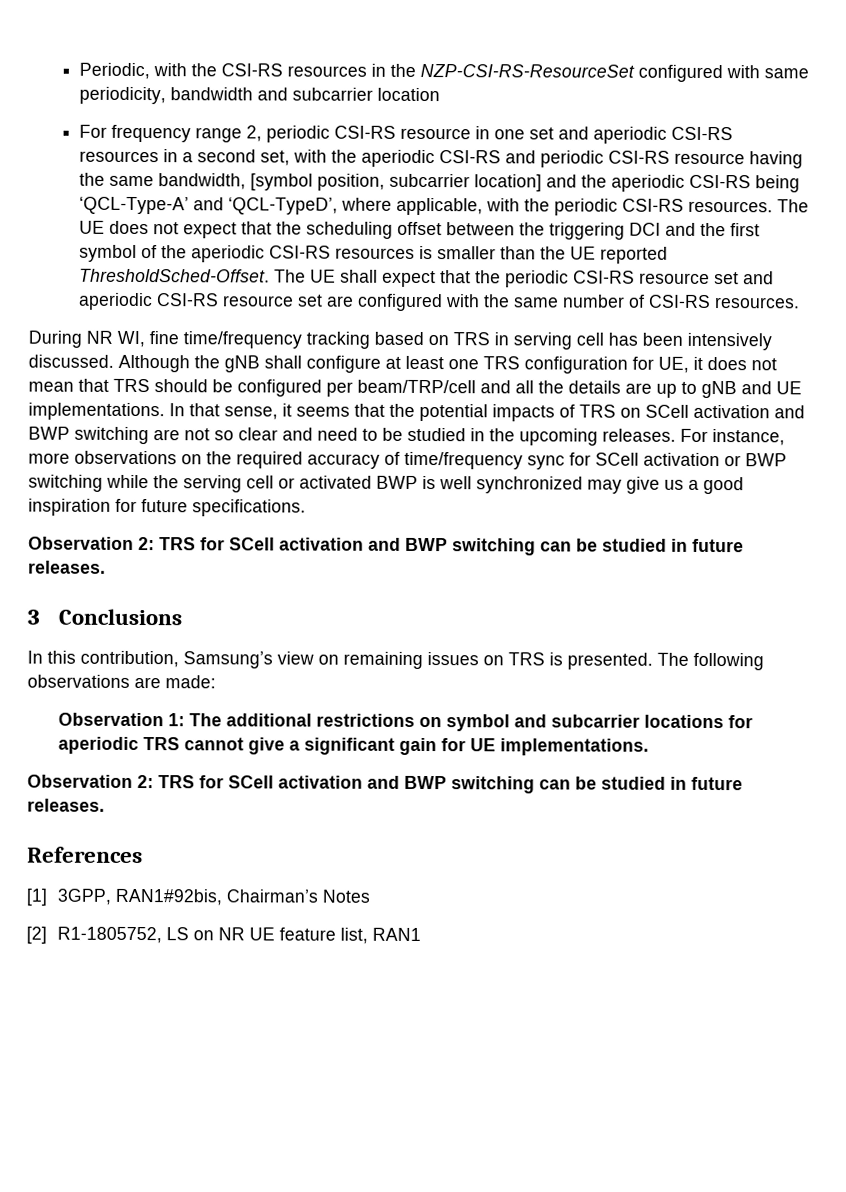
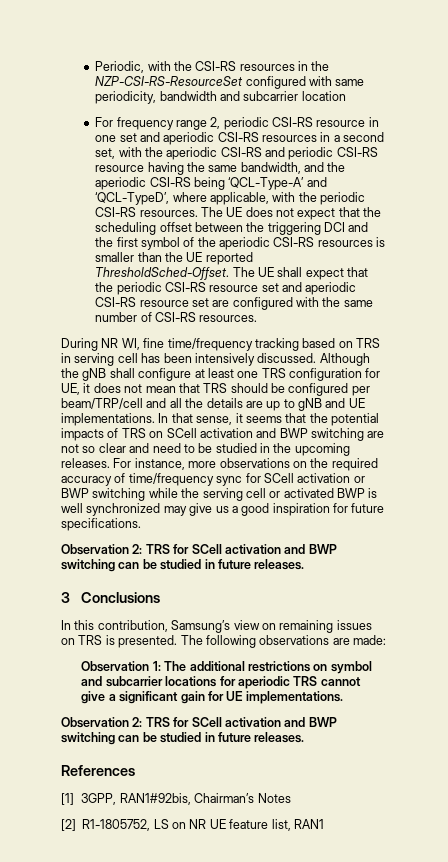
- For frequency range 2, periodic CSI-RS resource in one set and aperiodic CSI-RS resources in a second set, with the aperiodic CSI-RS and periodic CSI-RS resource having the same bandwidth, [symbol position, subcarrier location] and the aperiodic CSI-RS being ‘QCL-Type-A’ and ‘QCL-TypeD’, where applicable, with the periodic CSI-RS resources.
+ For frequency range 2, periodic CSI-RS resource in one set and aperiodic CSI-RS resources in a second set, with the aperiodic CSI-RS and periodic CSI-RS resource having the same bandwidth, and the aperiodic CSI-RS being ‘QCL-Type-A’ and ‘QCL-TypeD’, where applicable, with the periodic CSI-RS resources.

